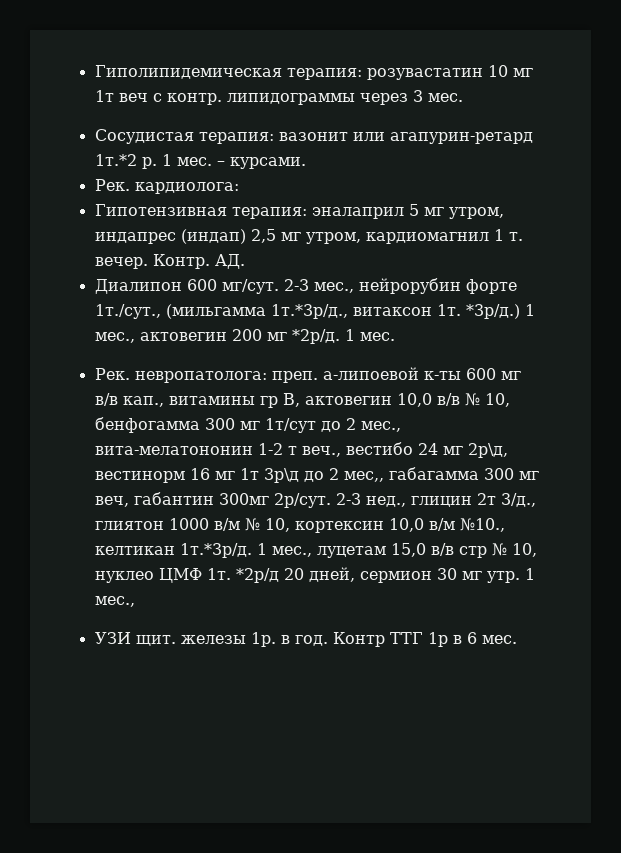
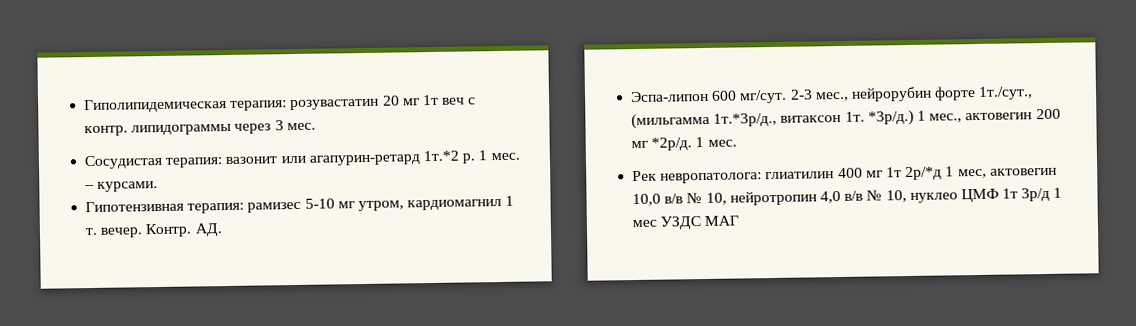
- Гиполипидемическая терапия: розувастатин 10 мг 1т веч с контр. липидограммы через 3 мес.
+ Гиполипидемическая терапия: розувастатин 20 мг 1т веч с контр. липидограммы через 3 мес.
- Рек. кардиолога:
- Гипотензивная терапия: эналаприл 5 мг утром, индапрес (индап) 2,5 мг утром, кардиомагнил 1 т. вечер.
+ Гипотензивная терапия: рамизес 5-10 мг утром, кардиомагнил 1 т. вечер.
- Диалипон 600 мг/сут.
+ Эспа-липон 600 мг/сут.
- Рек. невропатолога: преп. а-липоевой к-ты 600 мг в/в кап., витамины гр В, актовегин 10,0 в/в № 10, бенфогамма 300 мг 1т/сут до 2 мес., вита-мелатононин 1-2 т веч., вестибо 24 мг 2р\д, вестинорм 16 мг 1т 3р\д до 2 мес,, габагамма 300 мг веч, габантин 300мг 2р/сут. 2-3 нед., глицин 2т 3/д., глиятон 1000 в/м № 10, кортексин 10,0 в/м №10., келтикан 1т.*3р/д. 1 мес., луцетам 15,0 в/в стр № 10, нуклео ЦМФ 1т. *2р/д 20 дней, сермион 30 мг утр. 1 мес.,
- УЗИ щит. железы 1р. в год. Контр ТТГ 1р в 6 мес.
+ Рек невропатолога: глиатилин 400 мг 1т 2р/*д 1 мес, актовегин 10,0 в/в № 10, нейротропин 4,0 в/в № 10, нуклео ЦМФ 1т 3р/д 1 мес УЗДС МАГ

